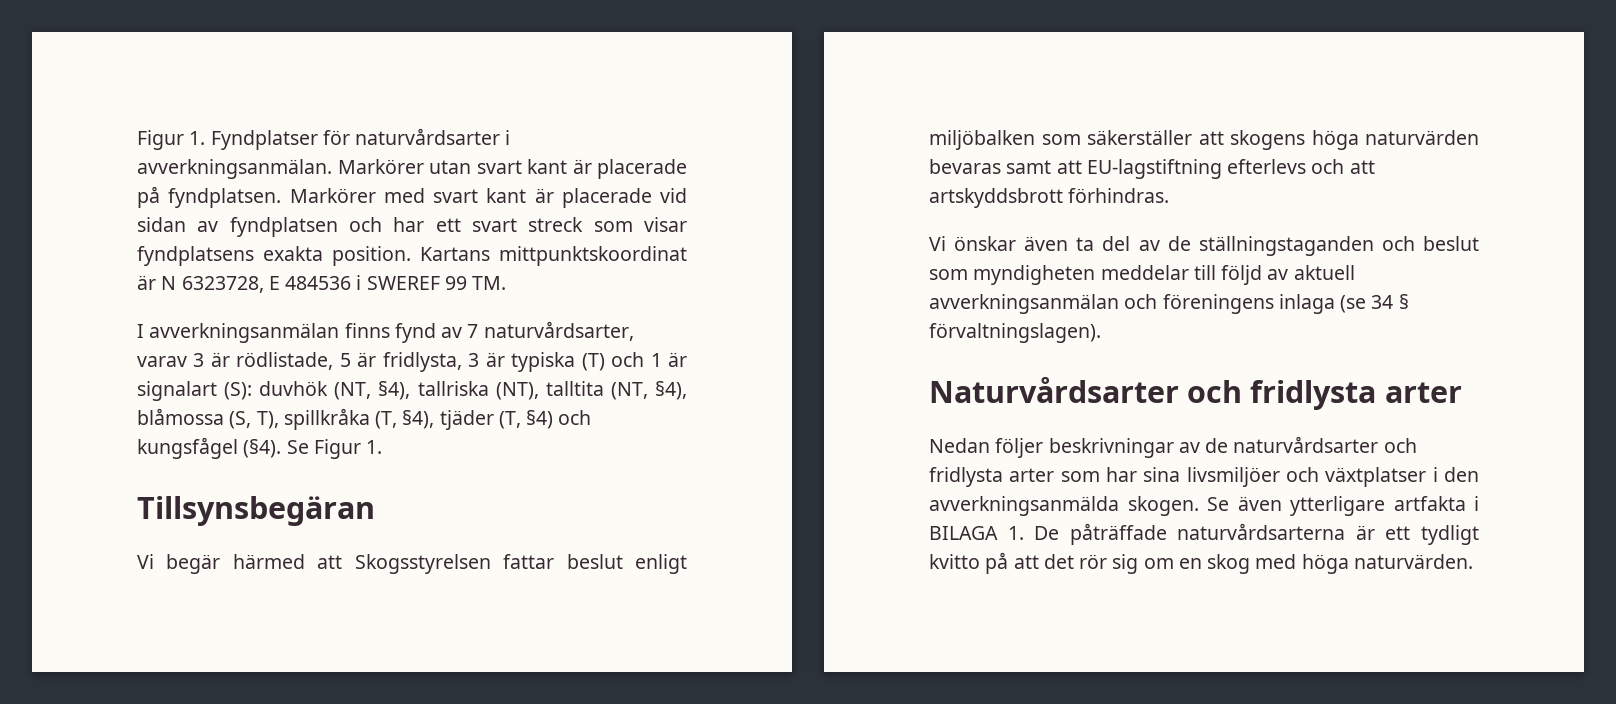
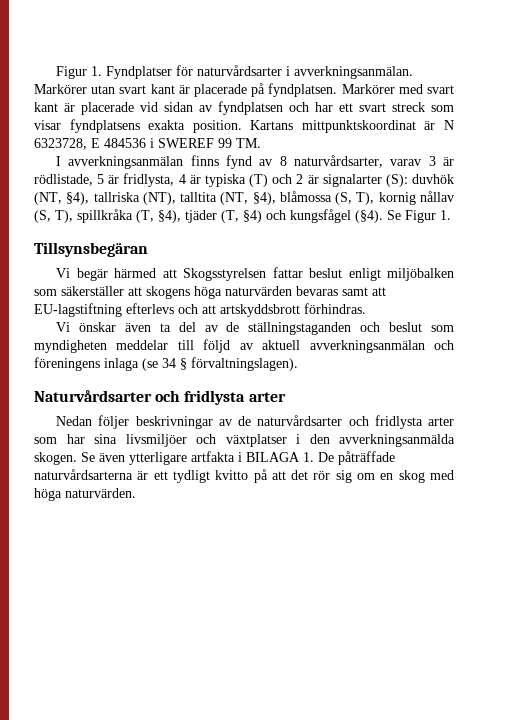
- I avverkningsanmälan finns fynd av 7 naturvårdsarter, varav 3 är rödlistade, 5 är fridlysta, 3 är typiska (T) och 1 är signalart (S): duvhök (NT, §4), tallriska (NT), talltita (NT, §4), blåmossa (S, T), spillkråka (T, §4), tjäder (T, §4) och kungsfågel (§4).
+ I avverkningsanmälan finns fynd av 8 naturvårdsarter, varav 3 är rödlistade, 5 är fridlysta, 4 är typiska (T) och 2 är signalarter (S): duvhök (NT, §4), tallriska (NT), talltita (NT, §4), blåmossa (S, T), kornig nållav (S, T), spillkråka (T, §4), tjäder (T, §4) och kungsfågel (§4).

